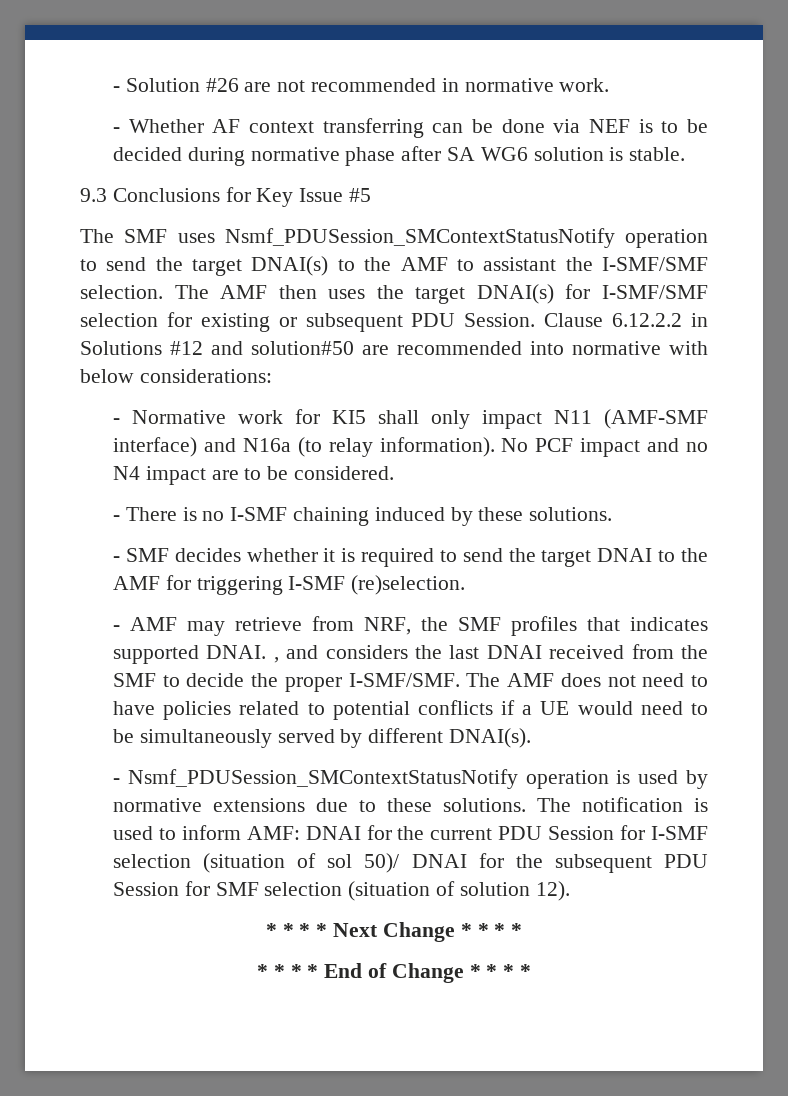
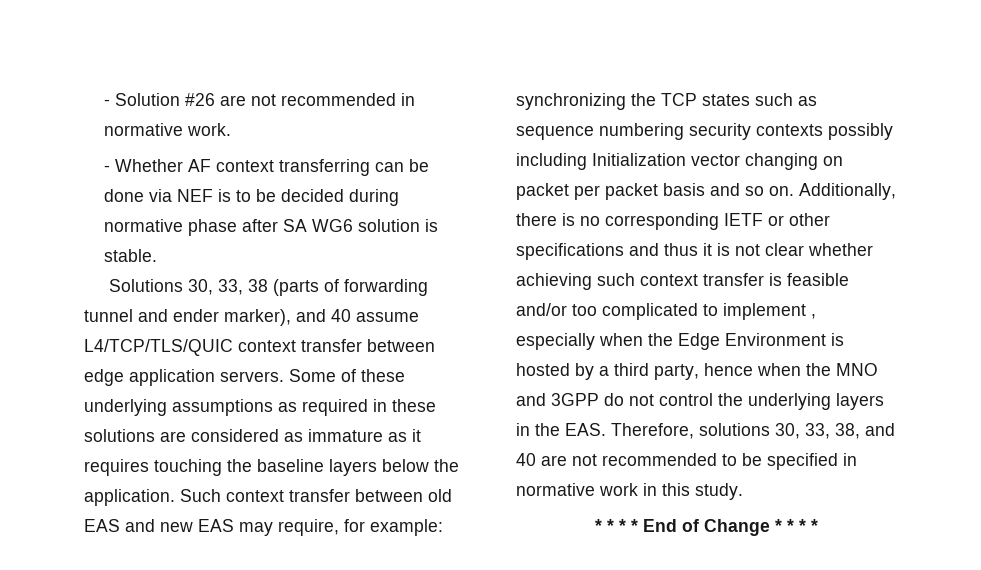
- 9.3 Conclusions for Key Issue #5
- The SMF uses Nsmf_PDUSession_SMContextStatusNotify operation to send the target DNAI(s) to the AMF to assistant the I-SMF/SMF selection. The AMF then uses the target DNAI(s) for I-SMF/SMF selection for existing or subsequent PDU Session. Clause 6.12.2.2 in Solutions #12 and solution#50 are recommended into normative with below considerations:
- - Normative work for KI5 shall only impact N11 (AMF-SMF interface) and N16a (to relay information). No PCF impact and no N4 impact are to be considered.
- - There is no I-SMF chaining induced by these solutions.
- - SMF decides whether it is required to send the target DNAI to the AMF for triggering I-SMF (re)selection.
- - AMF may retrieve from NRF, the SMF profiles that indicates supported DNAI. , and considers the last DNAI received from the SMF to decide the proper I-SMF/SMF. The AMF does not need to have policies related to potential conflicts if a UE would need to be simultaneously served by different DNAI(s).
- - Nsmf_PDUSession_SMContextStatusNotify operation is used by normative extensions due to these solutions. The notification is used to inform AMF: DNAI for the current PDU Session for I-SMF selection (situation of sol 50)/ DNAI for the subsequent PDU Session for SMF selection (situation of solution 12).
- * * * * Next Change * * * *
+ Solutions 30, 33, 38 (parts of forwarding tunnel and ender marker), and 40 assume L4/TCP/TLS/QUIC context transfer between edge application servers. Some of these underlying assumptions as required in these solutions are considered as immature as it requires touching the baseline layers below the application. Such context transfer between old EAS and new EAS may require, for example: synchronizing the TCP states such as sequence numbering security contexts possibly including Initialization vector changing on packet per packet basis and so on. Additionally, there is no corresponding IETF or other specifications and thus it is not clear whether achieving such context transfer is feasible and/or too complicated to implement , especially when the Edge Environment is hosted by a third party, hence when the MNO and 3GPP do not control the underlying layers in the EAS. Therefore, solutions 30, 33, 38, and 40 are not recommended to be specified in normative work in this study.

